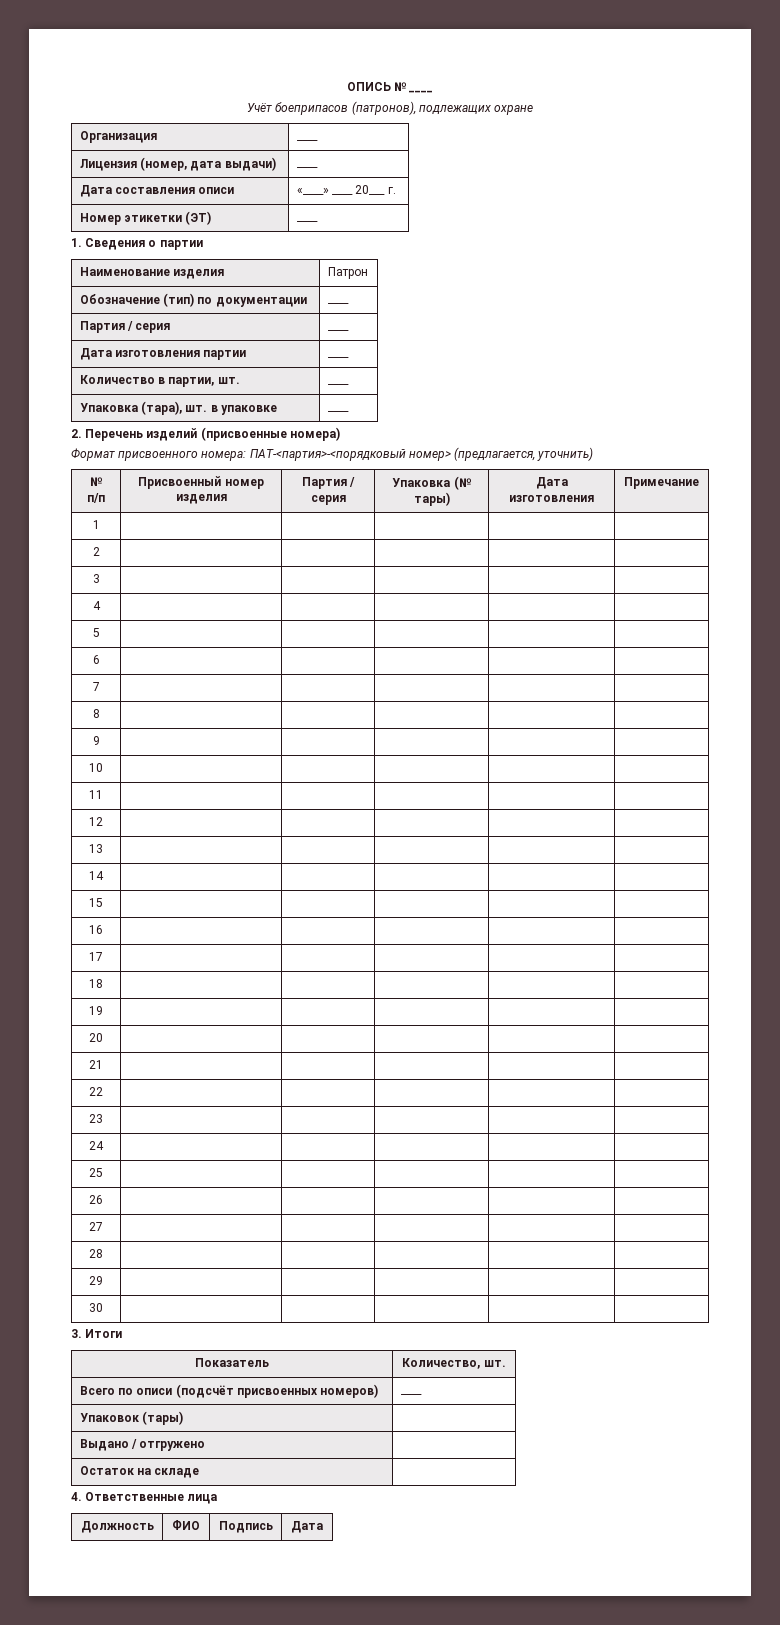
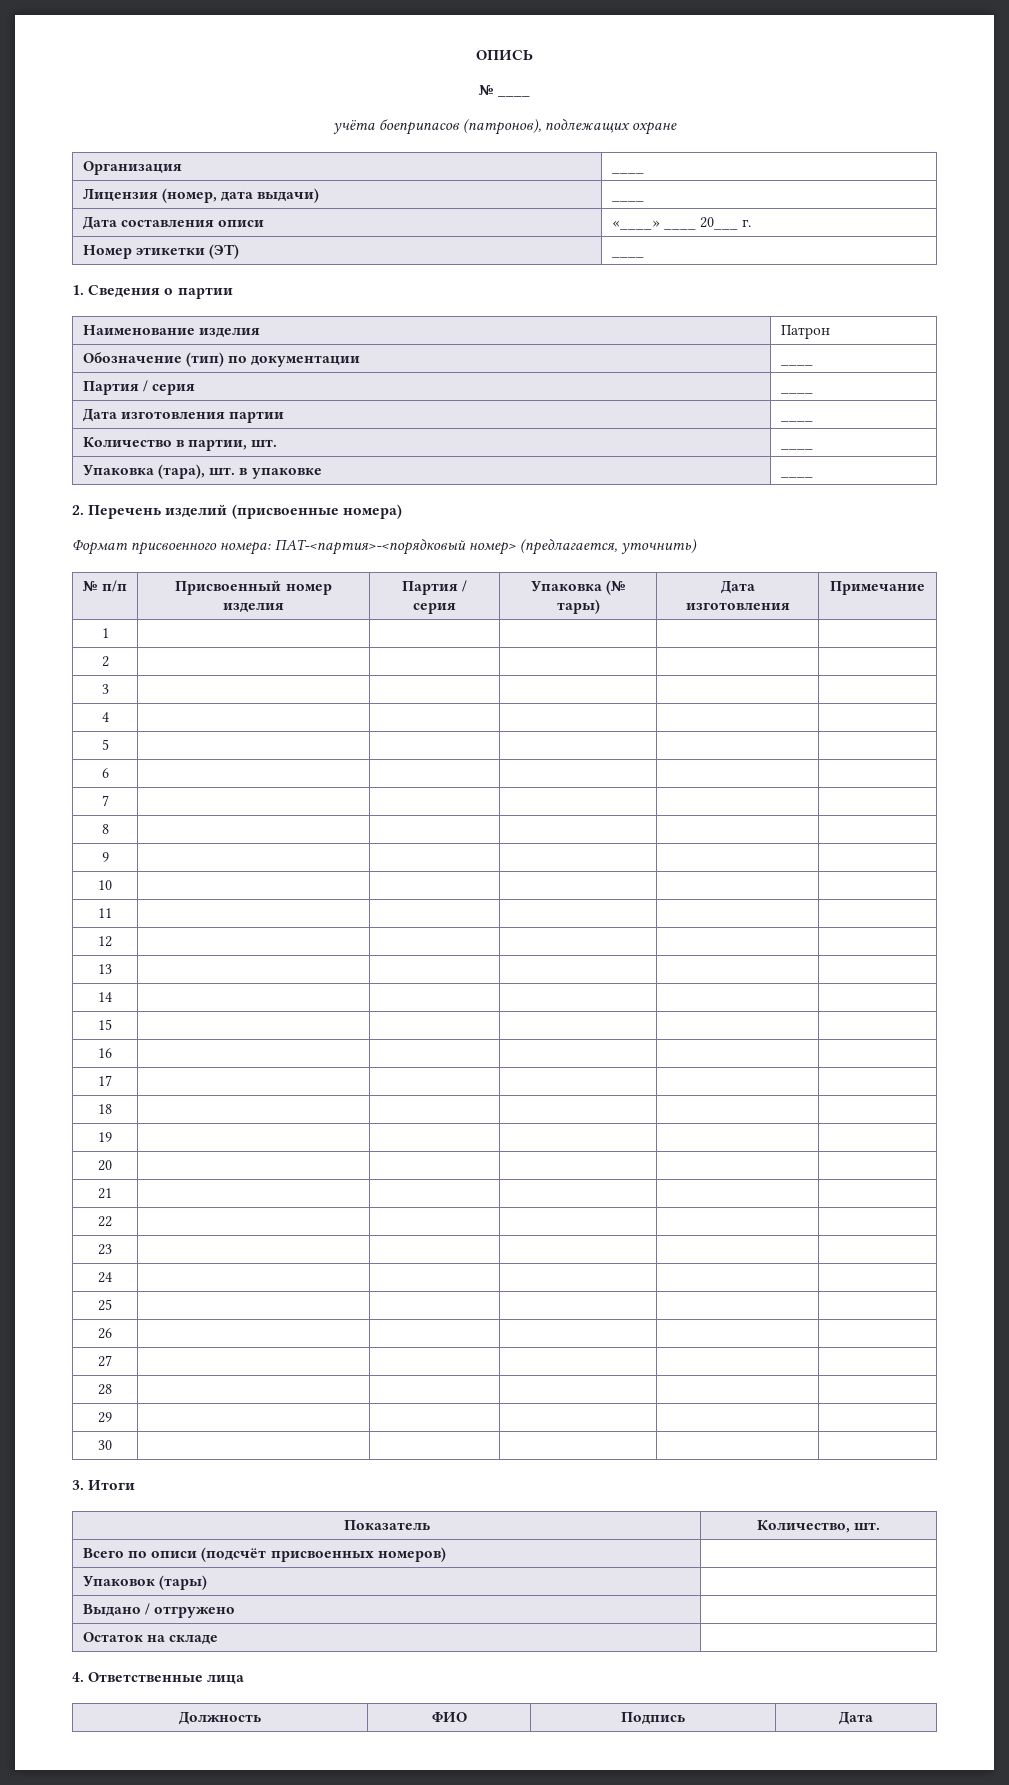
- ОПИСЬ № ____
+ ОПИСЬ
+ № ____
- Учёт боеприпасов (патронов), подлежащих охране
+ учёта боеприпасов (патронов), подлежащих охране
- Всего по описи (подсчёт присвоенных номеров) | ____
+ Всего по описи (подсчёт присвоенных номеров) |

